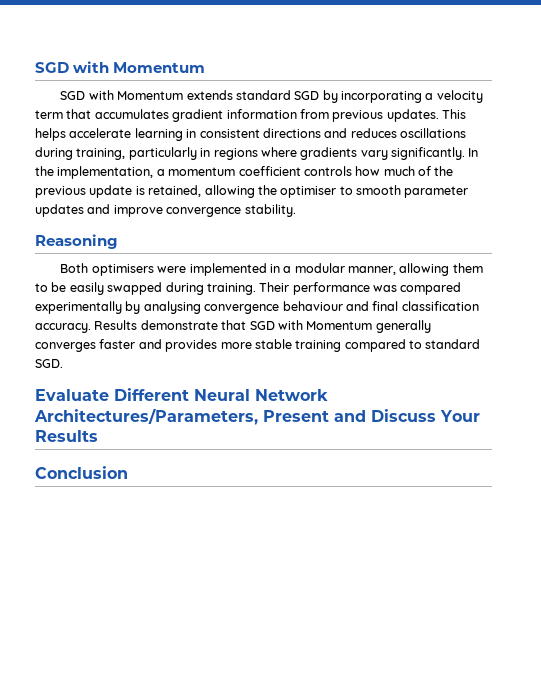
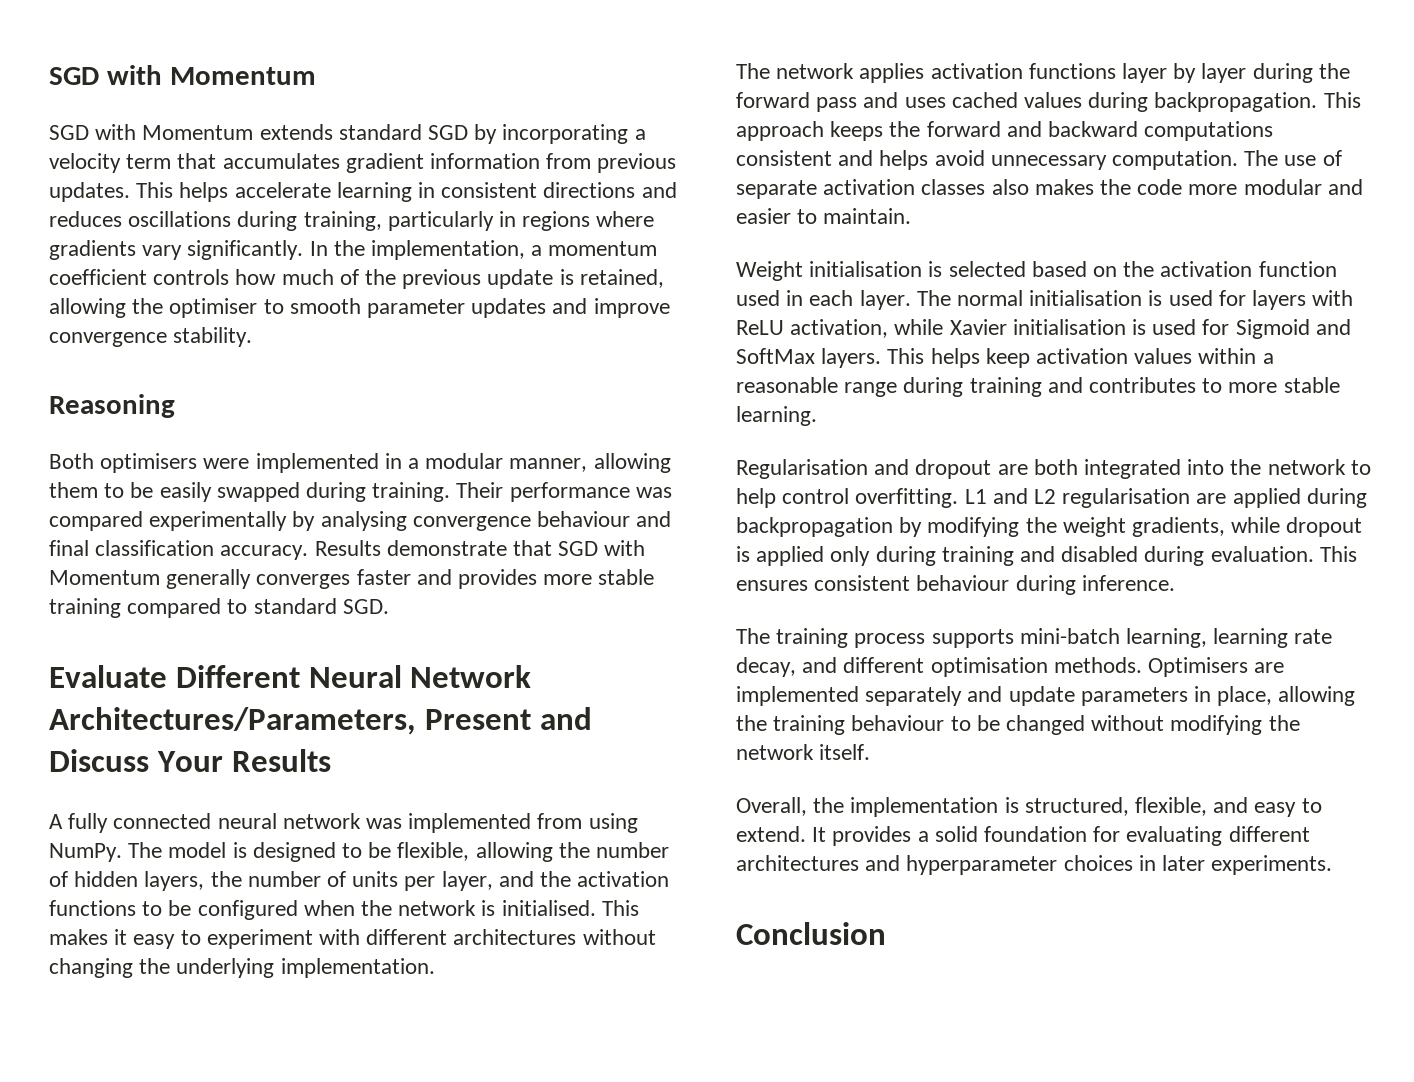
+ A fully connected neural network was implemented from using NumPy. The model is designed to be flexible, allowing the number of hidden layers, the number of units per layer, and the activation functions to be configured when the network is initialised. This makes it easy to experiment with different architectures without changing the underlying implementation.
+ The network applies activation functions layer by layer during the forward pass and uses cached values during backpropagation. This approach keeps the forward and backward computations consistent and helps avoid unnecessary computation. The use of separate activation classes also makes the code more modular and easier to maintain.
+ Weight initialisation is selected based on the activation function used in each layer. The normal initialisation is used for layers with ReLU activation, while Xavier initialisation is used for Sigmoid and SoftMax layers. This helps keep activation values within a reasonable range during training and contributes to more stable learning.
+ Regularisation and dropout are both integrated into the network to help control overfitting. L1 and L2 regularisation are applied during backpropagation by modifying the weight gradients, while dropout is applied only during training and disabled during evaluation. This ensures consistent behaviour during inference.
+ The training process supports mini-batch learning, learning rate decay, and different optimisation methods. Optimisers are implemented separately and update parameters in place, allowing the training behaviour to be changed without modifying the network itself.
+ Overall, the implementation is structured, flexible, and easy to extend. It provides a solid foundation for evaluating different architectures and hyperparameter choices in later experiments.

